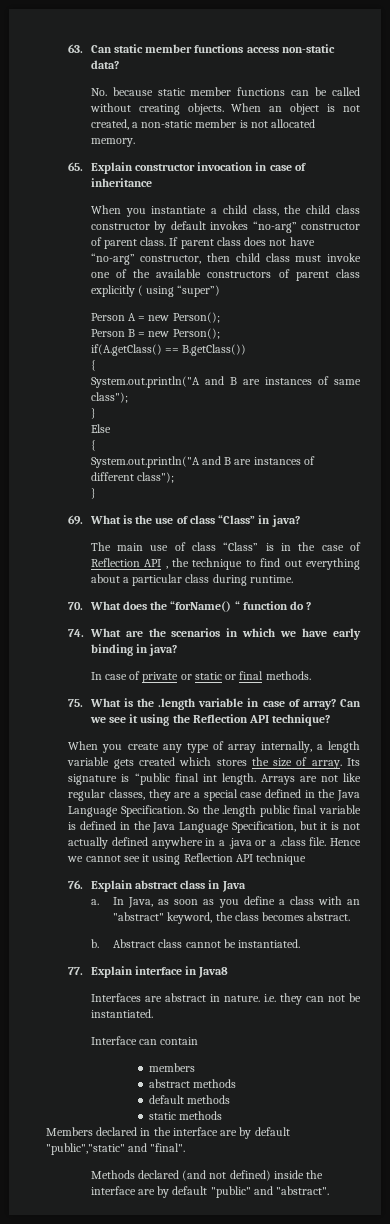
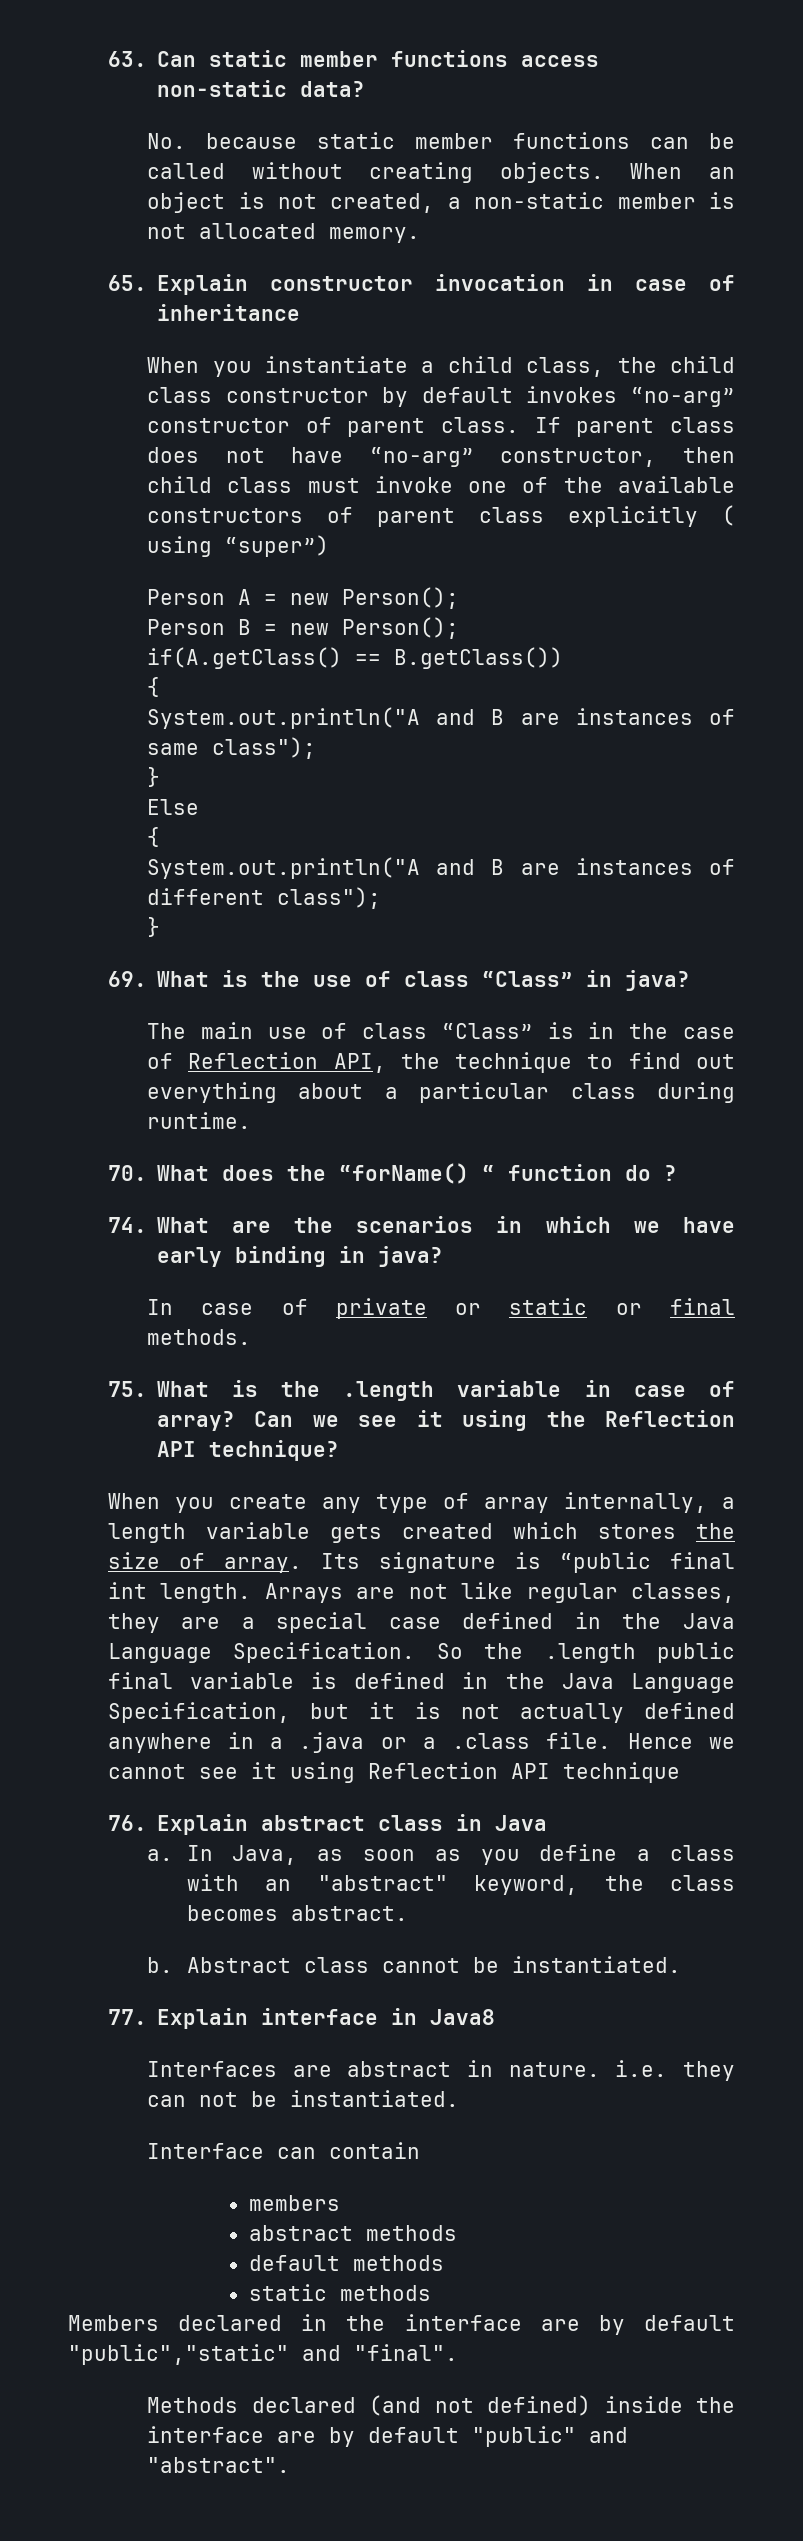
- The main use of class “Class” is in the case of Reflection API , the technique to find out everything about a particular class during runtime.
+ The main use of class “Class” is in the case of Reflection API, the technique to find out everything about a particular class during runtime.

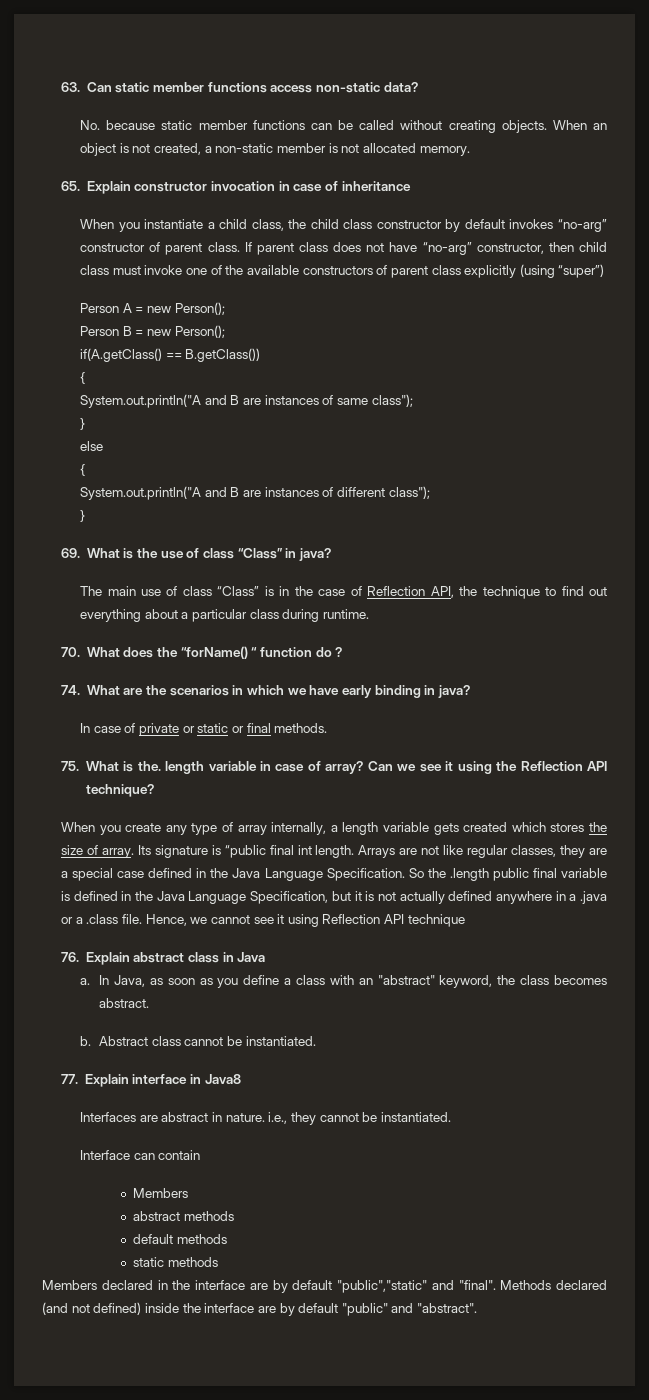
- If parent class does not have “no-arg” constructor, then child class must invoke one of the available constructors of parent class explicitly ( using “super”)
+ If parent class does not have “no-arg” constructor, then child class must invoke one of the available constructors of parent class explicitly (using “super”)
- Else
+ else
- 75. What is the .length variable in case of array?
+ 75. What is the. length variable in case of array?
- Hence we cannot see it using Reflection API technique
+ Hence, we cannot see it using Reflection API technique
- Interfaces are abstract in nature. i.e. they can not be instantiated.
+ Interfaces are abstract in nature. i.e., they cannot be instantiated.
  Interface can contain
- members
+ Members
- Members declared in the interface are by default "public","static" and "final".
- Methods declared (and not defined) inside the interface are by default "public" and "abstract".
+ Members declared in the interface are by default "public","static" and "final". Methods declared (and not defined) inside the interface are by default "public" and "abstract".

